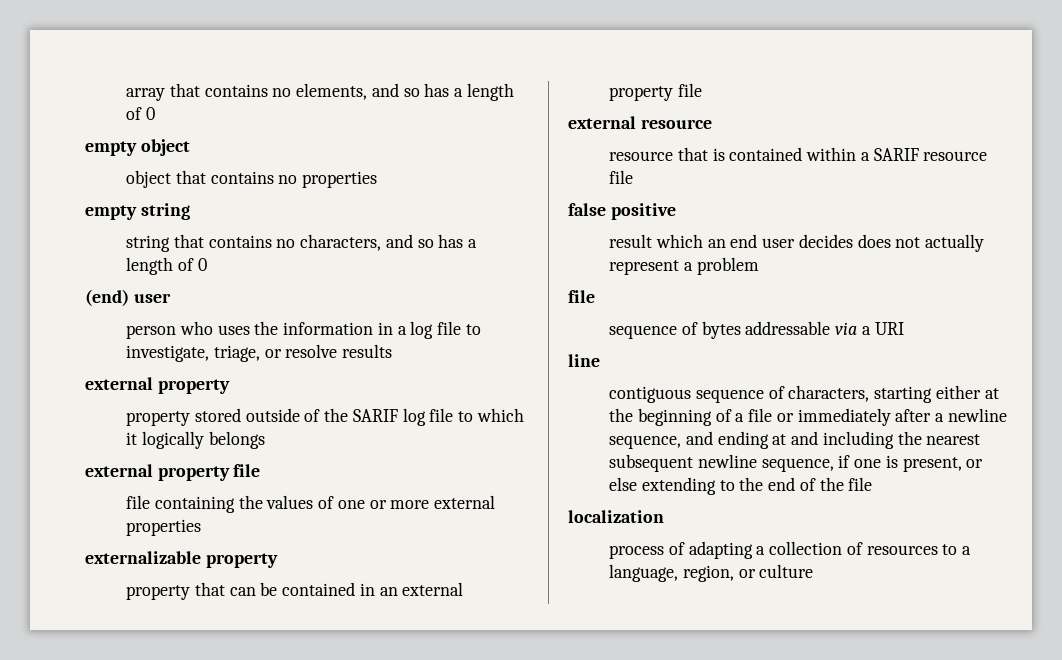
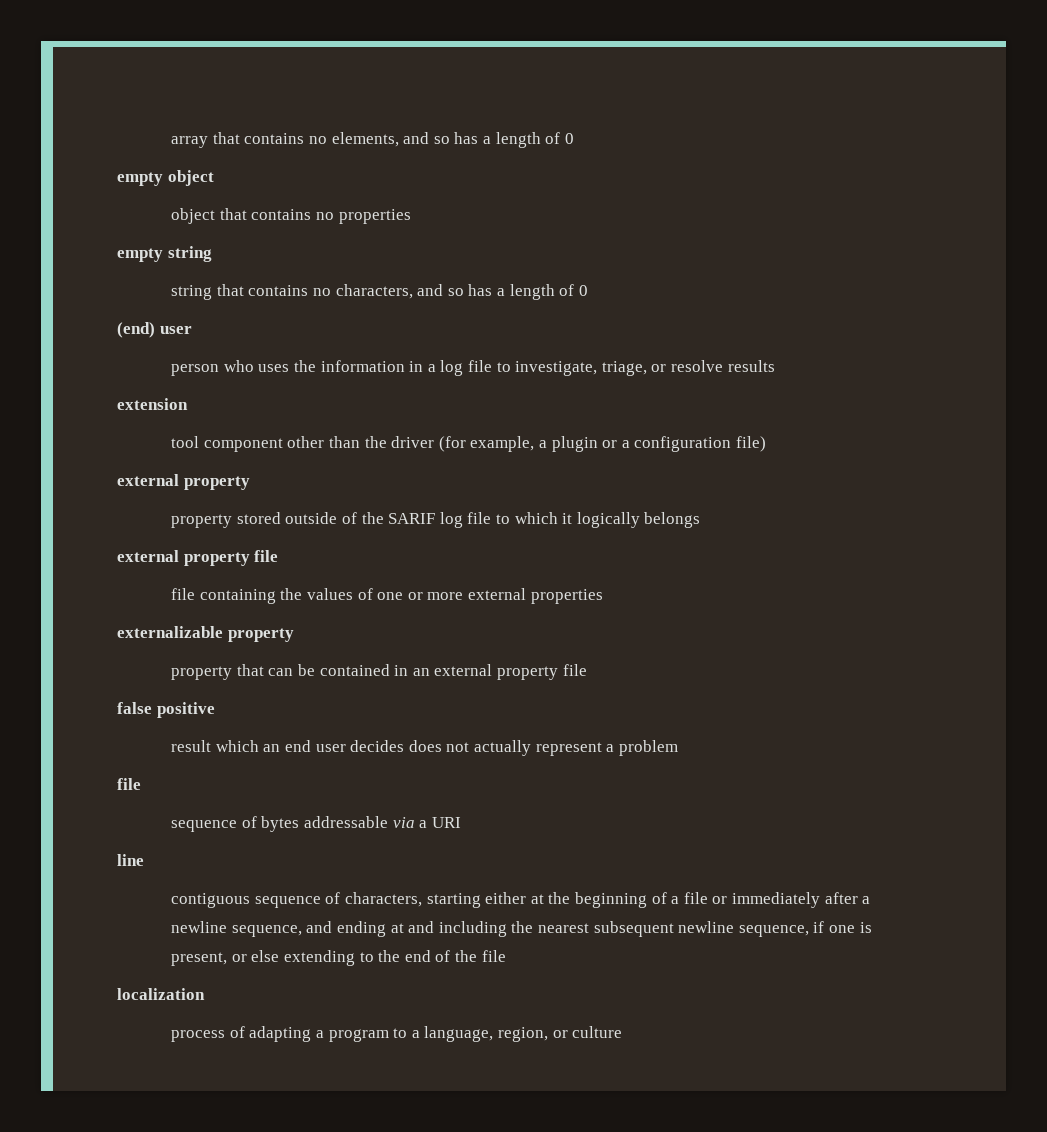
+ extension
+ tool component other than the driver (for example, a plugin or a configuration file)
- external resource
- resource that is contained within a SARIF resource file
- process of adapting a collection of resources to a language, region, or culture
+ process of adapting a program to a language, region, or culture

